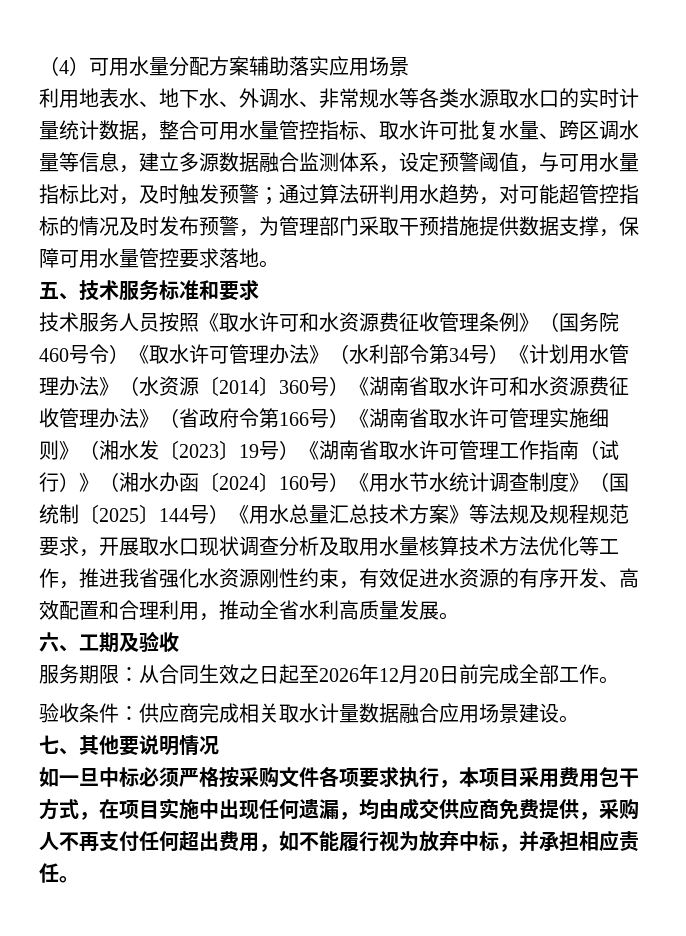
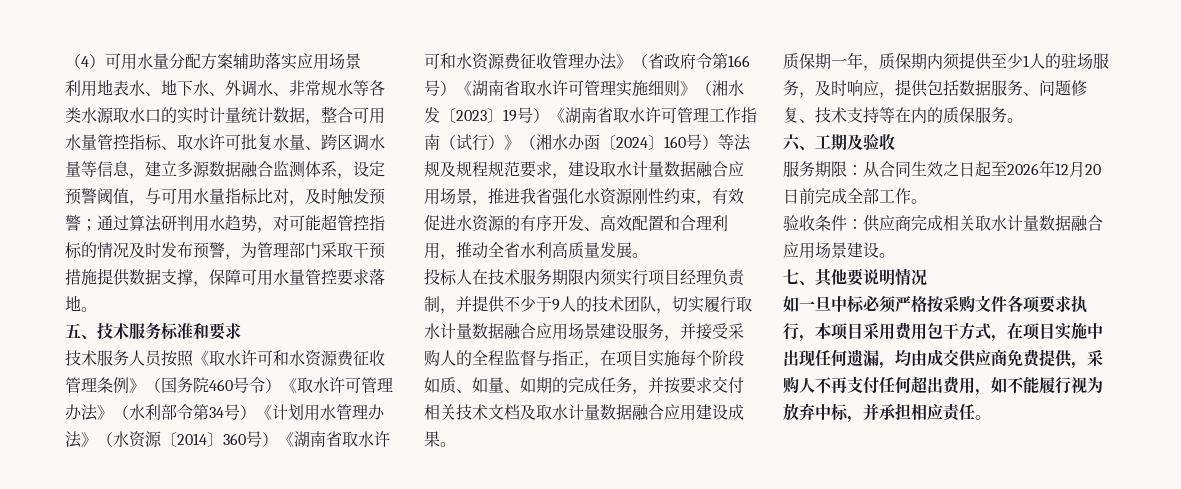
- 技术服务人员按照《取水许可和水资源费征收管理条例》（国务院460号令）《取水许可管理办法》（水利部令第34号）《计划用水管理办法》（水资源〔2014〕360号）《湖南省取水许可和水资源费征收管理办法》（省政府令第166号）《湖南省取水许可管理实施细则》（湘水发〔2023〕19号）《湖南省取水许可管理工作指南（试行）》（湘水办函〔2024〕160号）《用水节水统计调查制度》（国统制〔2025〕144号）《用水总量汇总技术方案》等法规及规程规范要求，开展取水口现状调查分析及取用水量核算技术方法优化等工作，推进我省强化水资源刚性约束，有效促进水资源的有序开发、高效配置和合理利用，推动全省水利高质量发展。
+ 技术服务人员按照《取水许可和水资源费征收管理条例》（国务院460号令）《取水许可管理办法》（水利部令第34号）《计划用水管理办法》（水资源〔2014〕360号）《湖南省取水许可和水资源费征收管理办法》（省政府令第166号）《湖南省取水许可管理实施细则》（湘水发〔2023〕19号）《湖南省取水许可管理工作指南（试行）》（湘水办函〔2024〕160号）等法规及规程规范要求，建设取水计量数据融合应用场景，推进我省强化水资源刚性约束，有效促进水资源的有序开发、高效配置和合理利用，推动全省水利高质量发展。
+ 投标人在技术服务期限内须实行项目经理负责制，并提供不少于9人的技术团队，切实履行取水计量数据融合应用场景建设服务，并接受采购人的全程监督与指正，在项目实施每个阶段如质、如量、如期的完成任务，并按要求交付相关技术文档及取水计量数据融合应用建设成果。
+ 质保期一年，质保期内须提供至少1人的驻场服务，及时响应，提供包括数据服务、问题修复、技术支持等在内的质保服务。

